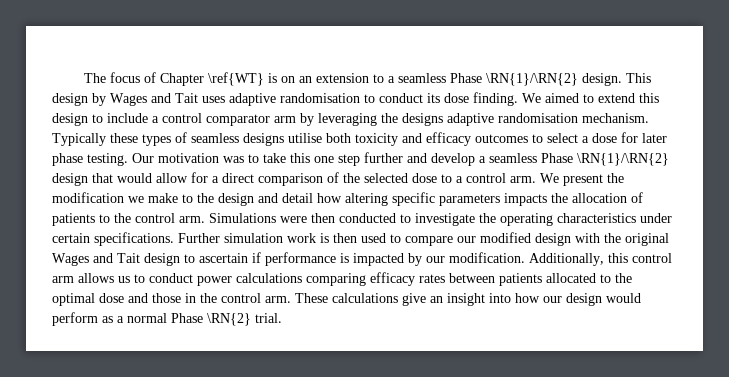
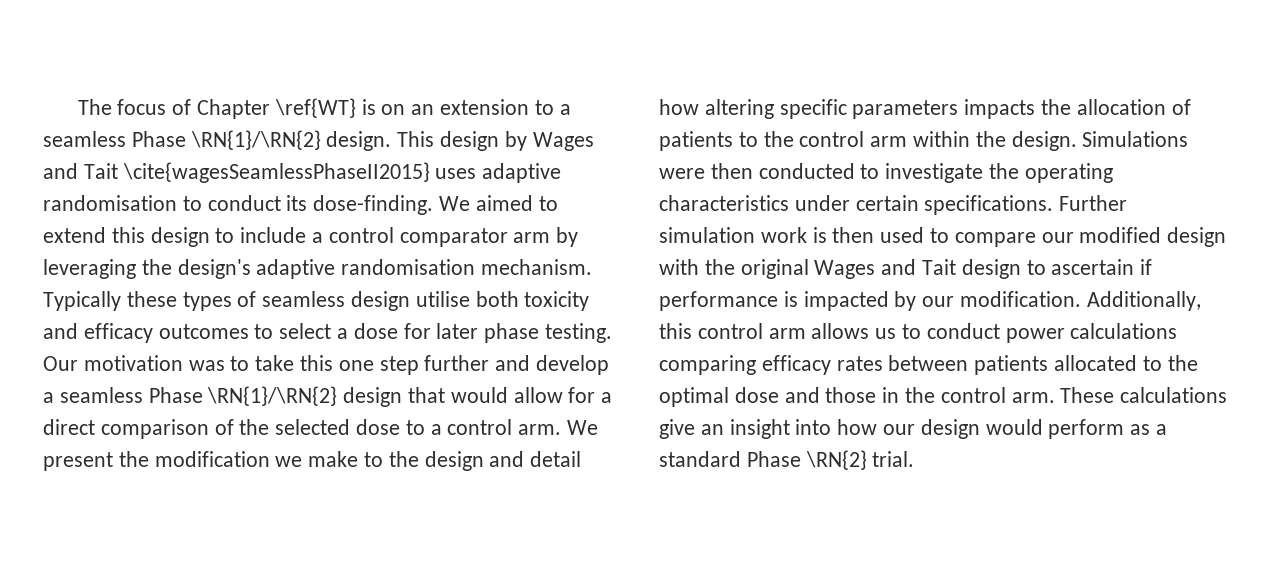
- This design by Wages and Tait uses adaptive randomisation to conduct its dose finding.
+ This design by Wages and Tait \cite{wagesSeamlessPhaseII2015} uses adaptive randomisation to conduct its dose-finding.
- We aimed to extend this design to include a control comparator arm by leveraging the designs adaptive randomisation mechanism.
+ We aimed to extend this design to include a control comparator arm by leveraging the design's adaptive randomisation mechanism.
- Typically these types of seamless designs utilise both toxicity and efficacy outcomes to select a dose for later phase testing.
+ Typically these types of seamless design utilise both toxicity and efficacy outcomes to select a dose for later phase testing.
- We present the modification we make to the design and detail how altering specific parameters impacts the allocation of patients to the control arm.
+ We present the modification we make to the design and detail how altering specific parameters impacts the allocation of patients to the control arm within the design.
- These calculations give an insight into how our design would perform as a normal Phase \RN{2} trial.
+ These calculations give an insight into how our design would perform as a standard Phase \RN{2} trial.

